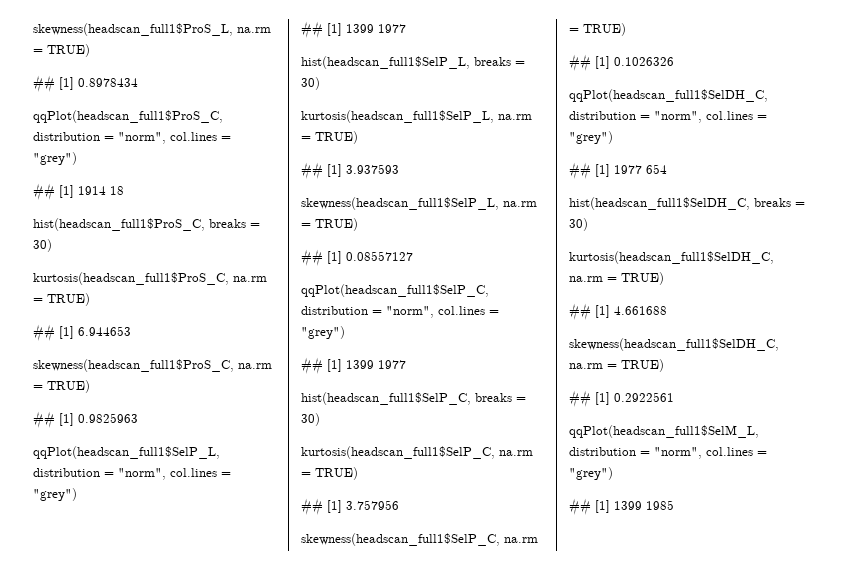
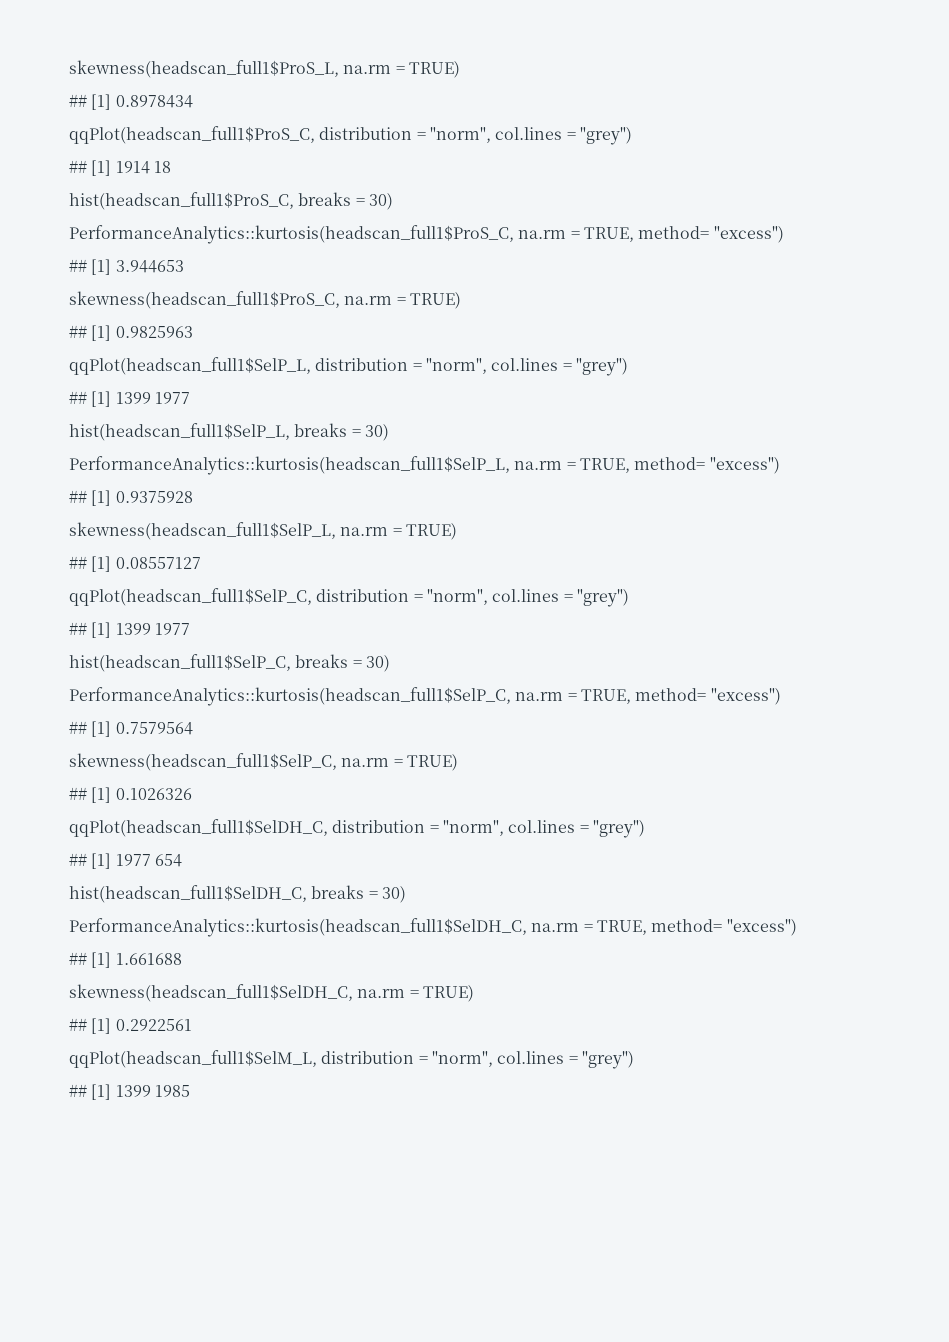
- kurtosis(headscan_full1$ProS_C, na.rm = TRUE)
- ## [1] 6.944653
+ PerformanceAnalytics::kurtosis(headscan_full1$ProS_C, na.rm = TRUE, method= "excess")
+ ## [1] 3.944653
- kurtosis(headscan_full1$SelP_L, na.rm = TRUE)
- ## [1] 3.937593
+ PerformanceAnalytics::kurtosis(headscan_full1$SelP_L, na.rm = TRUE, method= "excess")
+ ## [1] 0.9375928
- kurtosis(headscan_full1$SelP_C, na.rm = TRUE)
- ## [1] 3.757956
+ PerformanceAnalytics::kurtosis(headscan_full1$SelP_C, na.rm = TRUE, method= "excess")
+ ## [1] 0.7579564
- kurtosis(headscan_full1$SelDH_C, na.rm = TRUE)
- ## [1] 4.661688
+ PerformanceAnalytics::kurtosis(headscan_full1$SelDH_C, na.rm = TRUE, method= "excess")
+ ## [1] 1.661688

